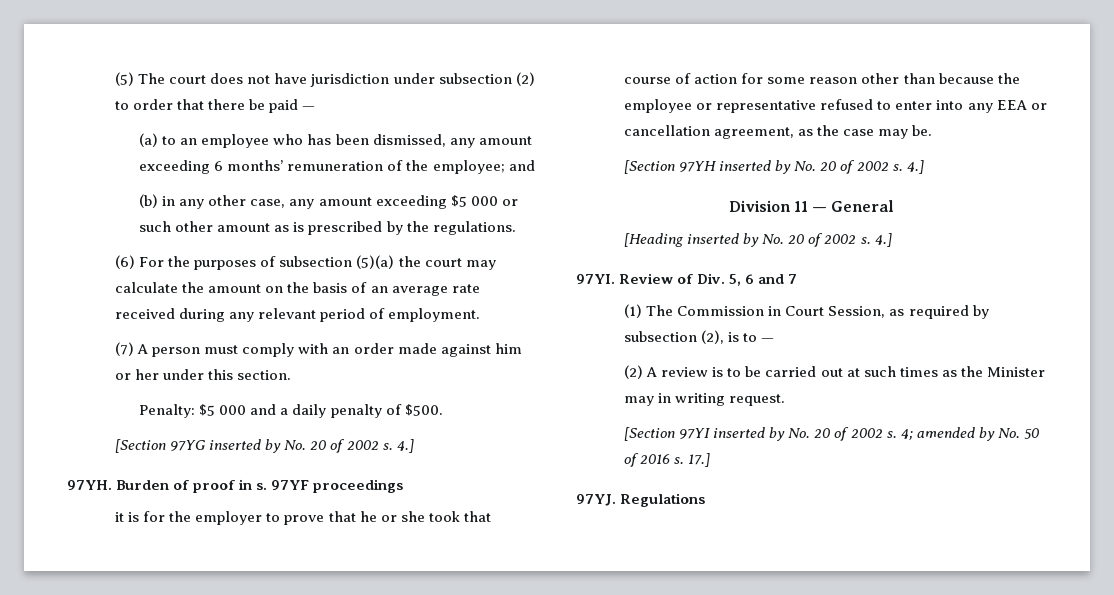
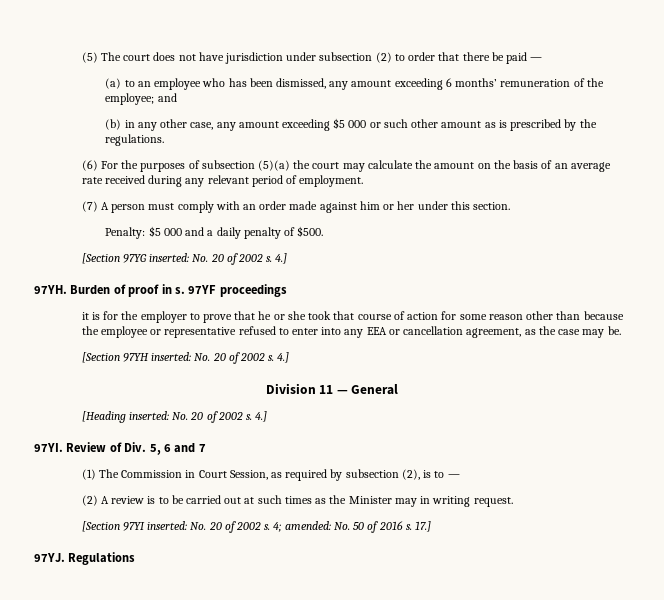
- [Section 97YG inserted by No. 20 of 2002 s.
+ [Section 97YG inserted: No. 20 of 2002 s.
- [Section 97YH inserted by No. 20 of 2002 s.
+ [Section 97YH inserted: No. 20 of 2002 s.
- [Heading inserted by No. 20 of 2002 s.
+ [Heading inserted: No. 20 of 2002 s.
- [Section 97YI inserted by No. 20 of 2002 s.
+ [Section 97YI inserted: No. 20 of 2002 s.
- 4; amended by No. 50 of 2016 s.
+ 4; amended: No. 50 of 2016 s.

